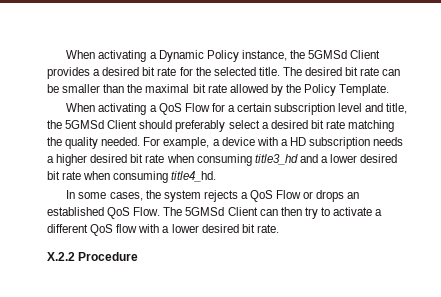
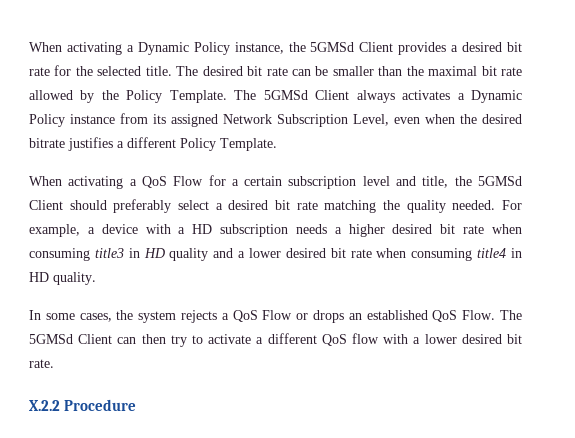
+ The 5GMSd Client always activates a Dynamic Policy instance from its assigned Network Subscription Level, even when the desired bitrate justifies a different Policy Template.
- For example, a device with a HD subscription needs a higher desired bit rate when consuming title3_hd and a lower desired bit rate when consuming title4_hd.
+ For example, a device with a HD subscription needs a higher desired bit rate when consuming title3 in HD quality and a lower desired bit rate when consuming title4 in HD quality.

